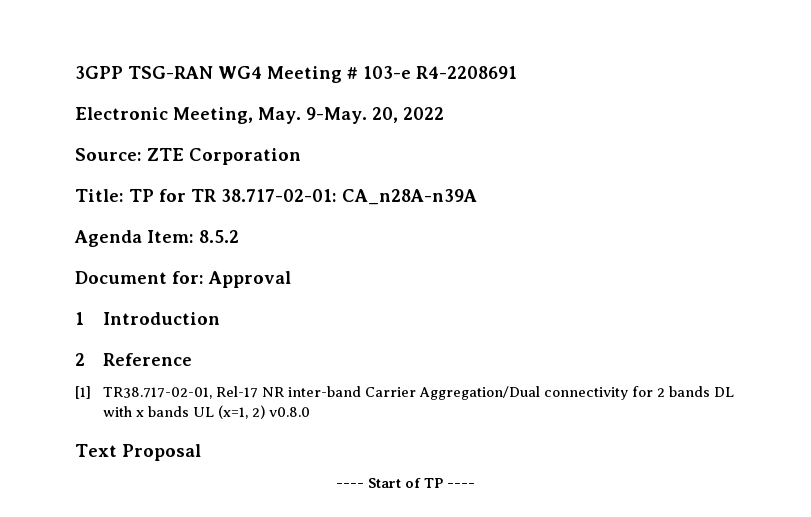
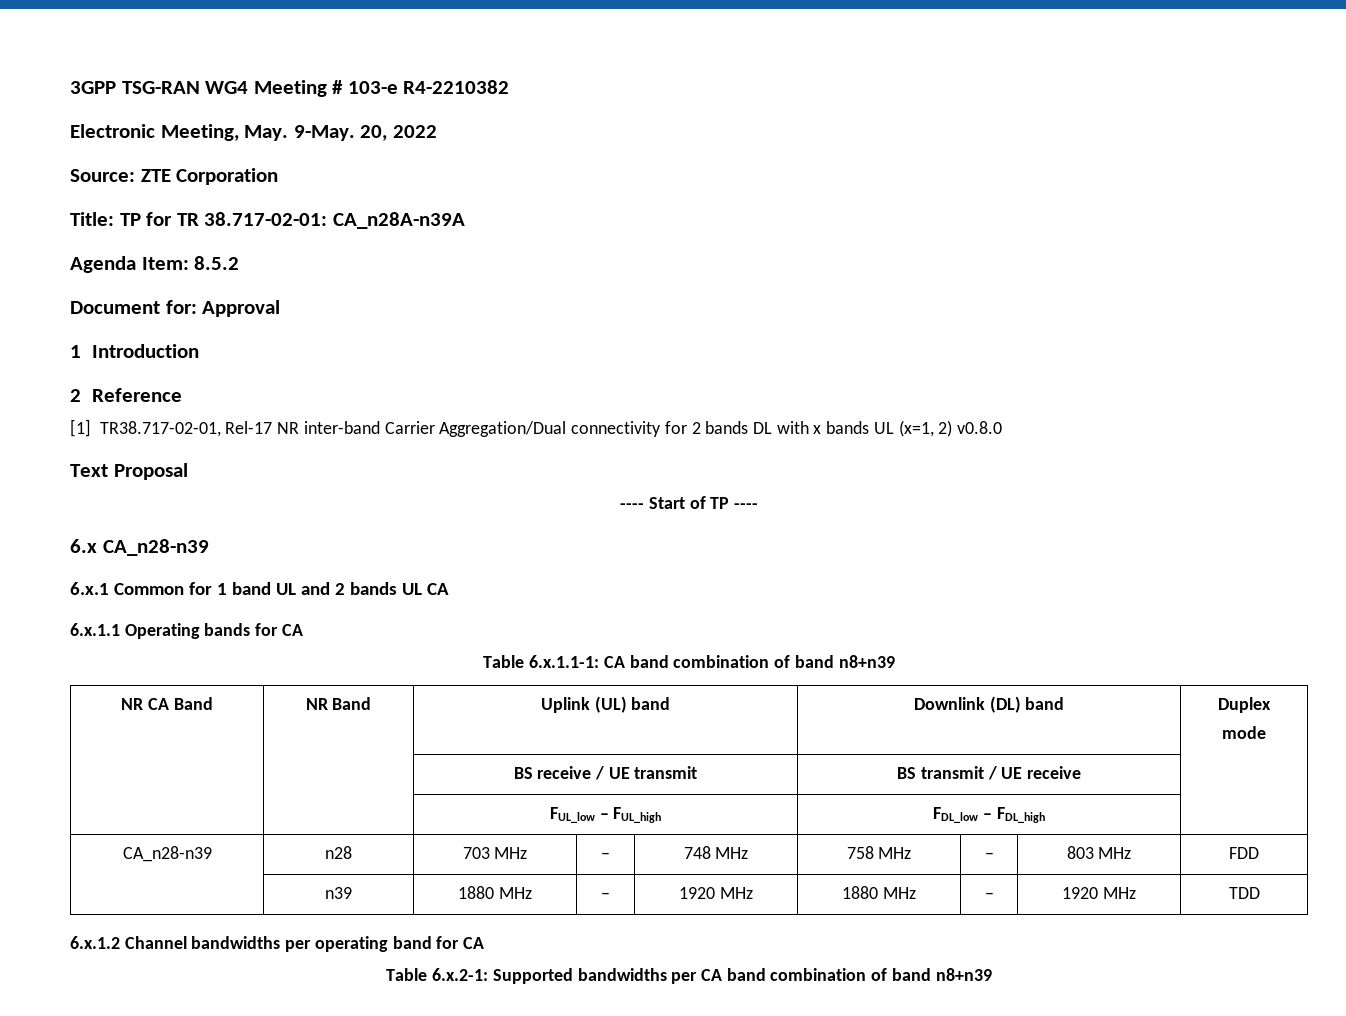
- 3GPP TSG-RAN WG4 Meeting # 103-e R4-2208691
+ 3GPP TSG-RAN WG4 Meeting # 103-e R4-2210382
+ 6.x CA_n28-n39
+ 6.x.1 Common for 1 band UL and 2 bands UL CA
+ 6.x.1.1 Operating bands for CA
+ Table 6.x.1.1-1: CA band combination of band n8+n39
+ NR CA Band | NR Band | Uplink (UL) band | Downlink (DL) band | Duplex
+ mode
+ | | BS receive / UE transmit | BS transmit / UE receive |
+ | | FUL_low – FUL_high | FDL_low – FDL_high |
+ CA_n28-n39 | n28 | 703 MHz | – | 748 MHz | 758 MHz | – | 803 MHz | FDD
+ | n39 | 1880 MHz | – | 1920 MHz | 1880 MHz | – | 1920 MHz | TDD
+ 6.x.1.2 Channel bandwidths per operating band for CA
+ Table 6.x.2-1: Supported bandwidths per CA band combination of band n8+n39

